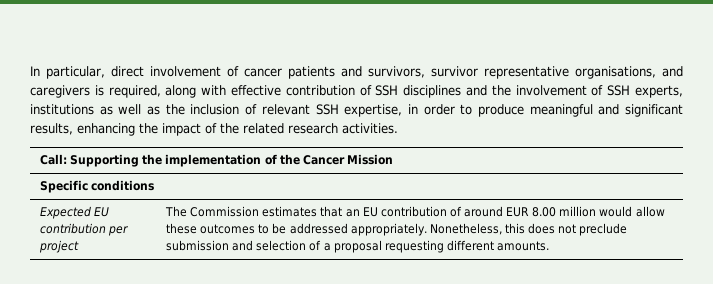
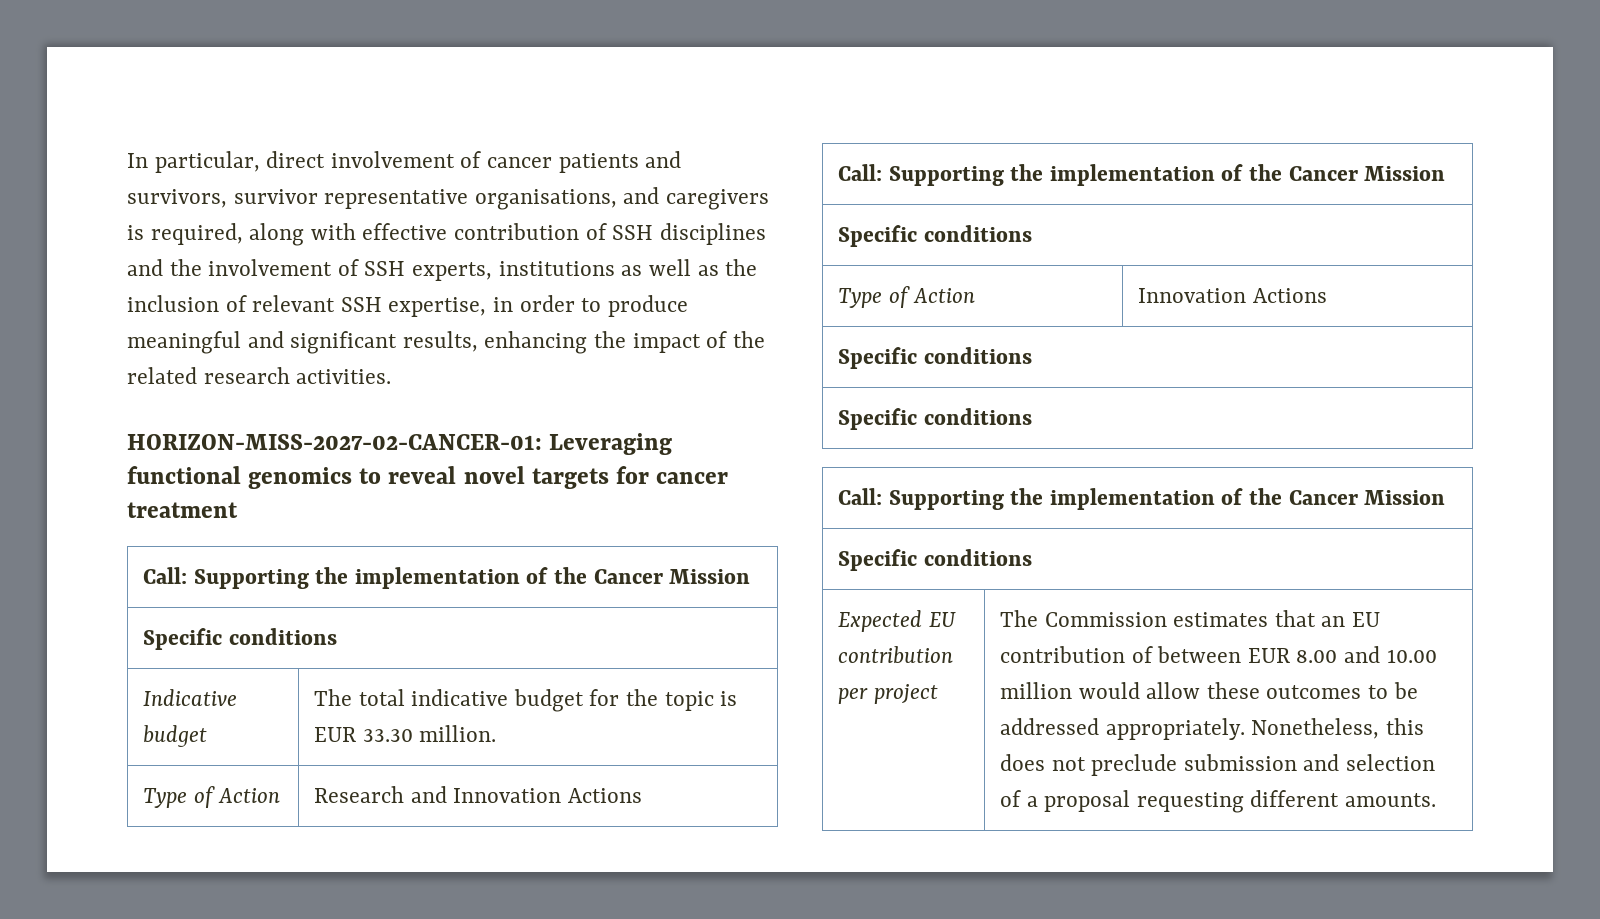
+ HORIZON-MISS-2027-02-CANCER-01: Leveraging functional genomics to reveal novel targets for cancer treatment
+ Call: Supporting the implementation of the Cancer Mission
+ Specific conditions
+ Indicative budget | The total indicative budget for the topic is EUR 33.30 million.
+ Type of Action | Research and Innovation Actions
+ Call: Supporting the implementation of the Cancer Mission
+ Specific conditions
+ Type of Action | Innovation Actions
+ Specific conditions
+ Specific conditions
- The Commission estimates that an EU contribution of around EUR 8.00 million would allow these outcomes to be addressed appropriately.
+ The Commission estimates that an EU contribution of between EUR 8.00 and 10.00 million would allow these outcomes to be addressed appropriately.

